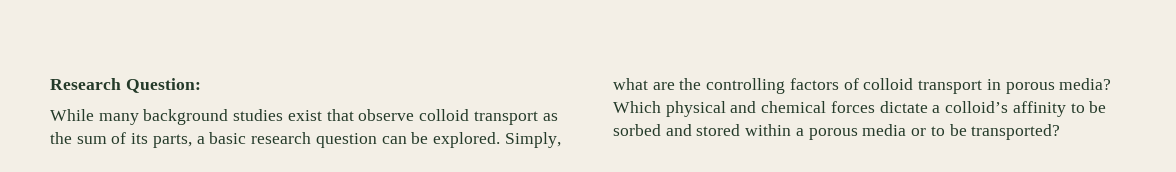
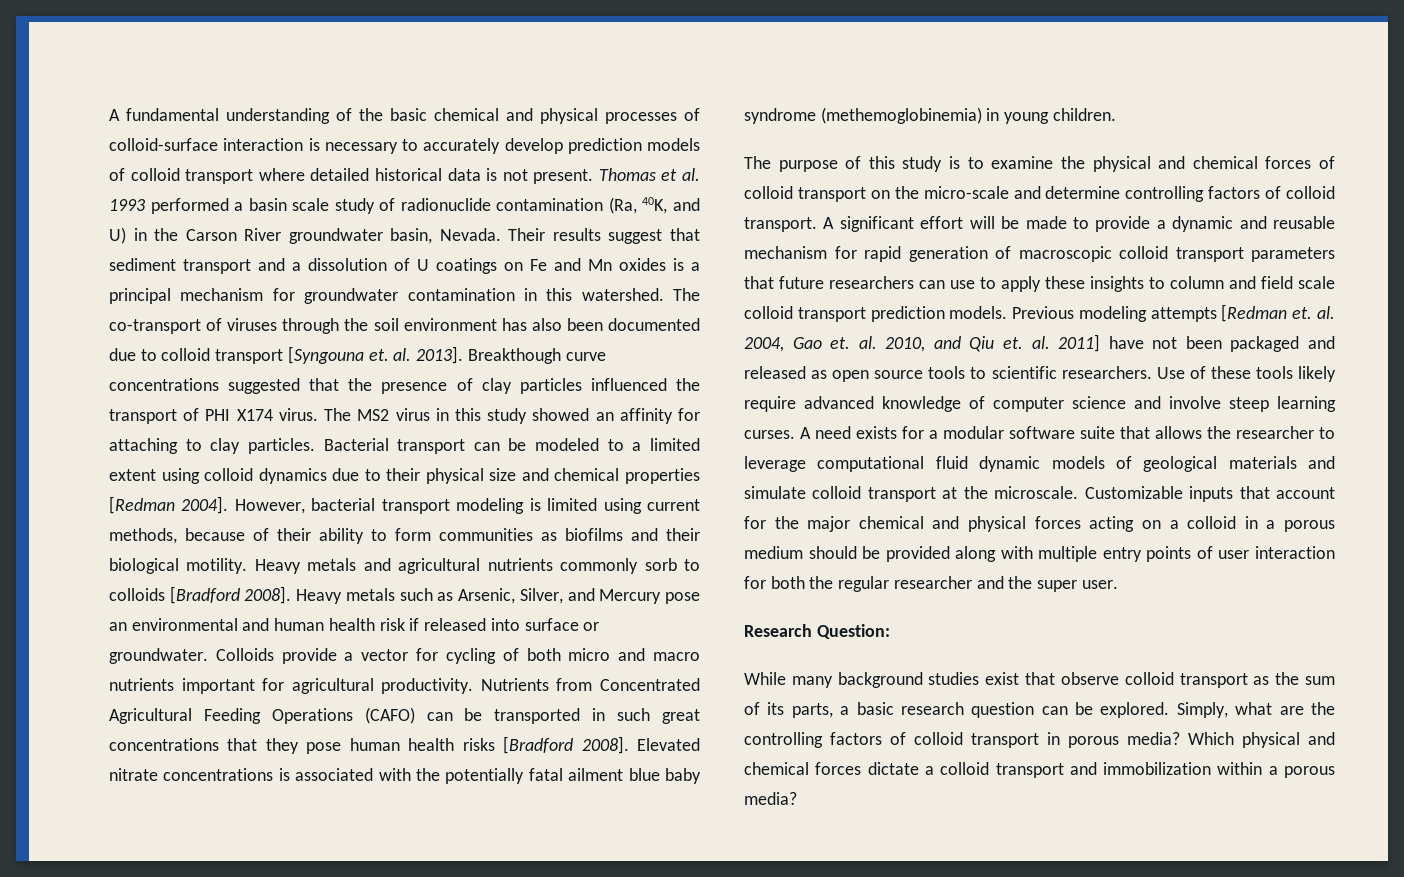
+ A fundamental understanding of the basic chemical and physical processes of colloid-surface interaction is necessary to accurately develop prediction models of colloid transport where detailed historical data is not present. Thomas et al. 1993 performed a basin scale study of radionuclide contamination (Ra, 40K, and U) in the Carson River groundwater basin, Nevada. Their results suggest that sediment transport and a dissolution of U coatings on Fe and Mn oxides is a principal mechanism for groundwater contamination in this watershed. The co-transport of viruses through the soil environment has also been documented due to colloid transport [Syngouna et. al. 2013]. Breakthough curve concentrations suggested that the presence of clay particles influenced the transport of PHI X174 virus. The MS2 virus in this study showed an affinity for attaching to clay particles. Bacterial transport can be modeled to a limited extent using colloid dynamics due to their physical size and chemical properties [Redman 2004]. However, bacterial transport modeling is limited using current methods, because of their ability to form communities as biofilms and their biological motility. Heavy metals and agricultural nutrients commonly sorb to colloids [Bradford 2008]. Heavy metals such as Arsenic, Silver, and Mercury pose an environmental and human health risk if released into surface or groundwater. Colloids provide a vector for cycling of both micro and macro nutrients important for agricultural productivity. Nutrients from Concentrated Agricultural Feeding Operations (CAFO) can be transported in such great concentrations that they pose human health risks [Bradford 2008]. Elevated nitrate concentrations is associated with the potentially fatal ailment blue baby syndrome (methemoglobinemia) in young children.
+ The purpose of this study is to examine the physical and chemical forces of colloid transport on the micro-scale and determine controlling factors of colloid transport. A significant effort will be made to provide a dynamic and reusable mechanism for rapid generation of macroscopic colloid transport parameters that future researchers can use to apply these insights to column and field scale colloid transport prediction models. Previous modeling attempts [Redman et. al. 2004, Gao et. al. 2010, and Qiu et. al. 2011] have not been packaged and released as open source tools to scientific researchers. Use of these tools likely require advanced knowledge of computer science and involve steep learning curses. A need exists for a modular software suite that allows the researcher to leverage computational fluid dynamic models of geological materials and simulate colloid transport at the microscale. Customizable inputs that account for the major chemical and physical forces acting on a colloid in a porous medium should be provided along with multiple entry points of user interaction for both the regular researcher and the super user.
- Which physical and chemical forces dictate a colloid’s affinity to be sorbed and stored within a porous media or to be transported?
+ Which physical and chemical forces dictate a colloid transport and immobilization within a porous media?

